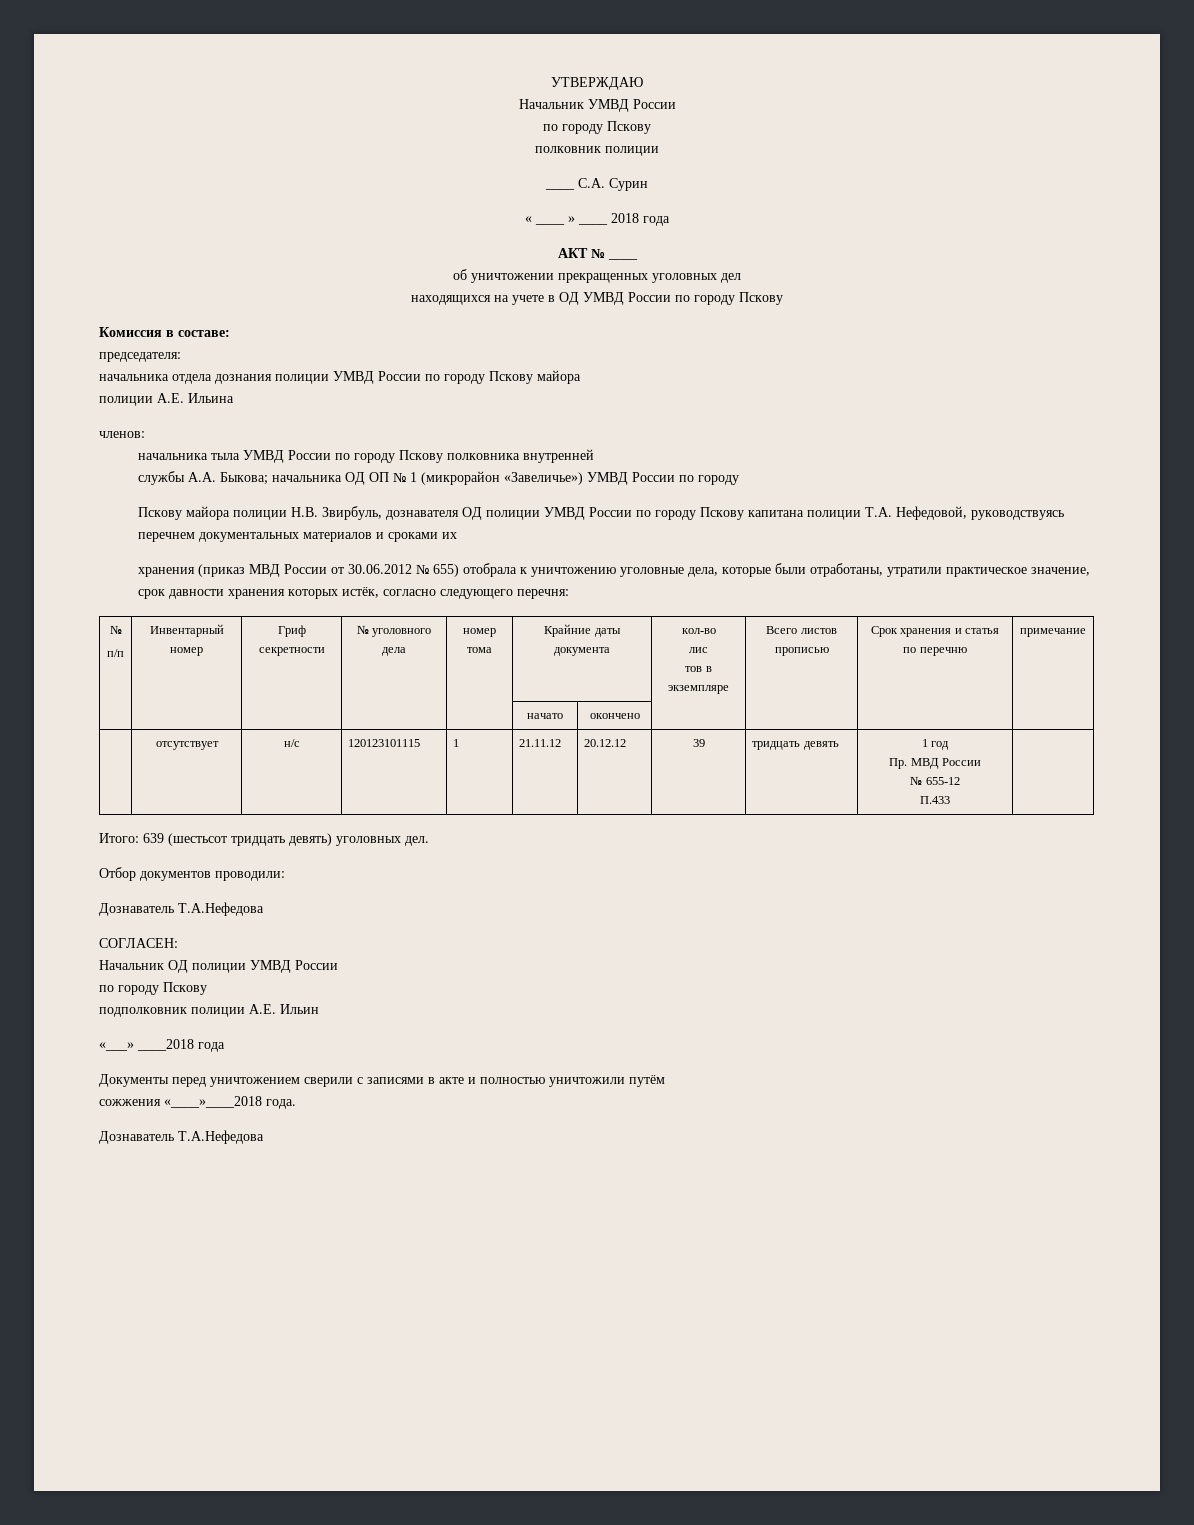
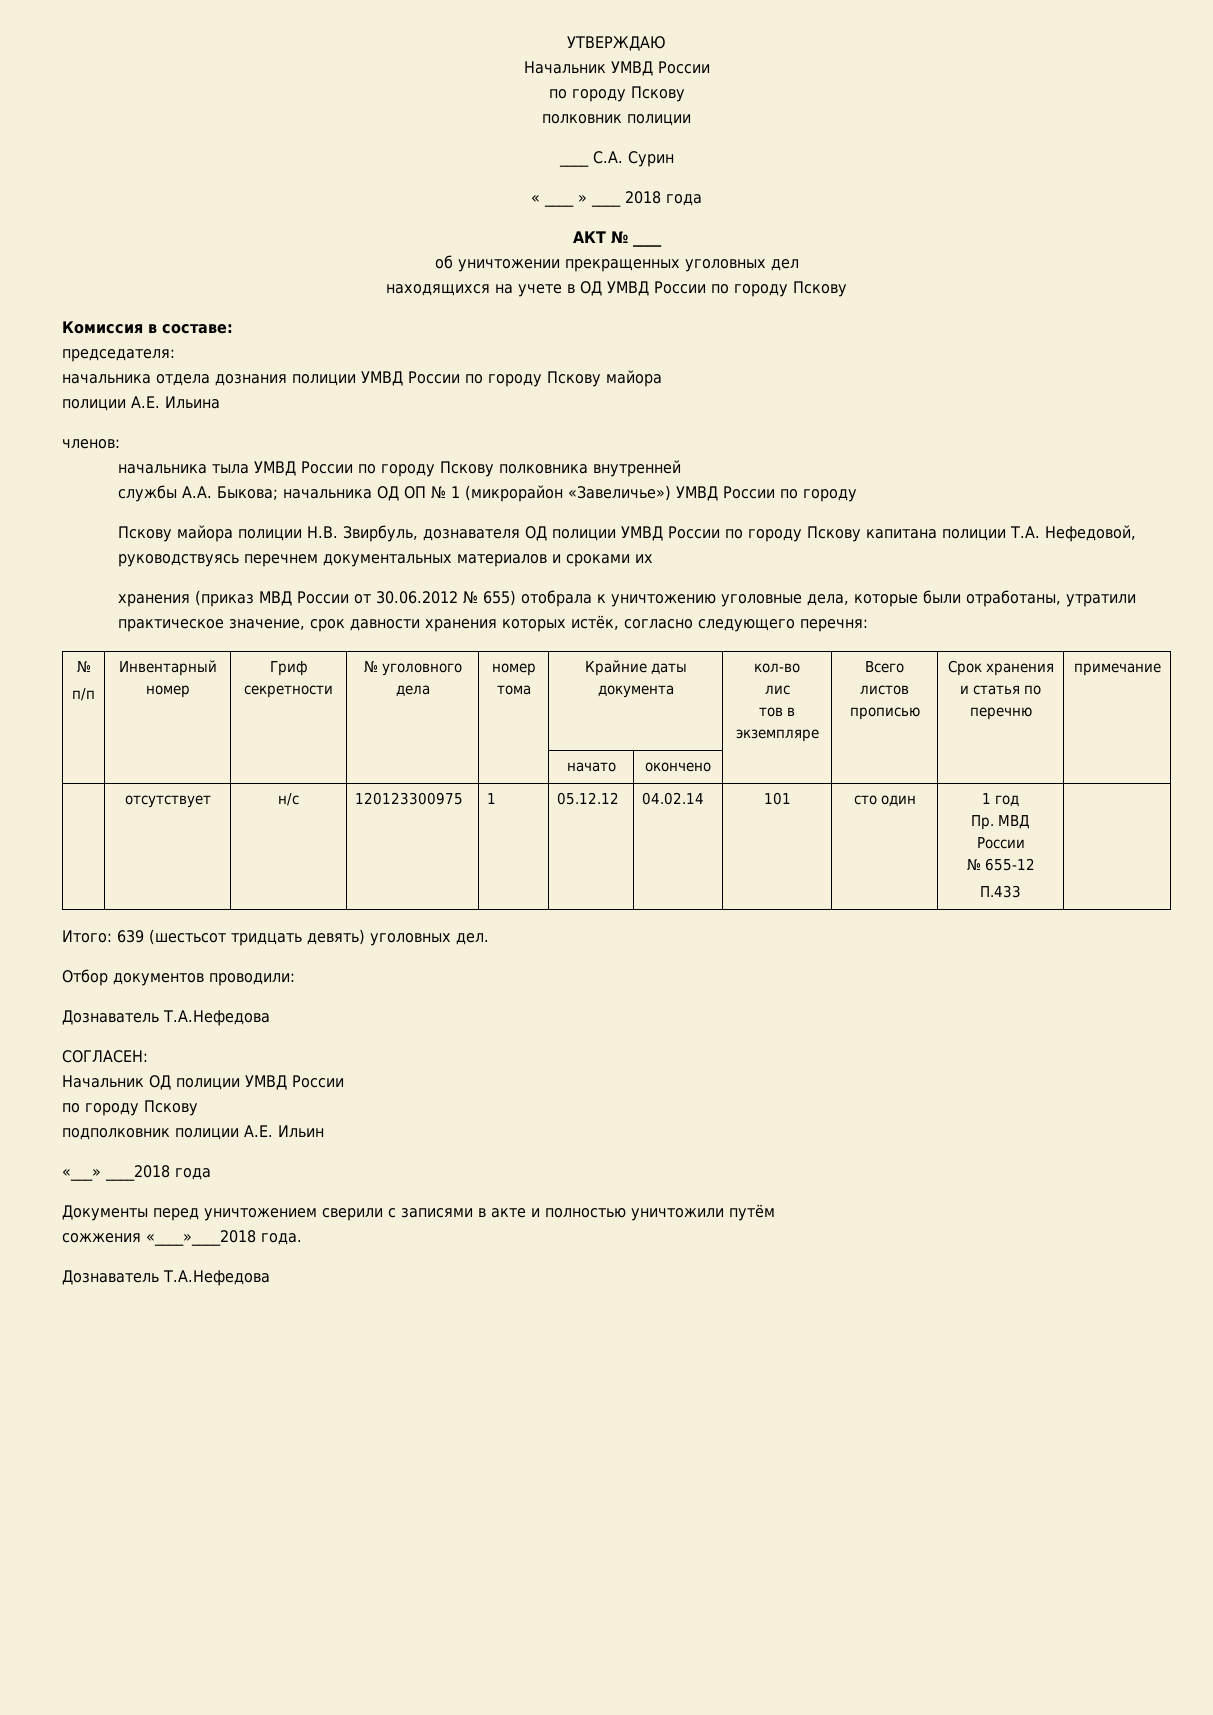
- | отсутствует | н/с | 120123101115 | 1 | 21.11.12 | 20.12.12 | 39 | тридцать девять | 1 год
+ | отсутствует | н/с | 120123300975 | 1 | 05.12.12 | 04.02.14 | 101 | сто один | 1 год

